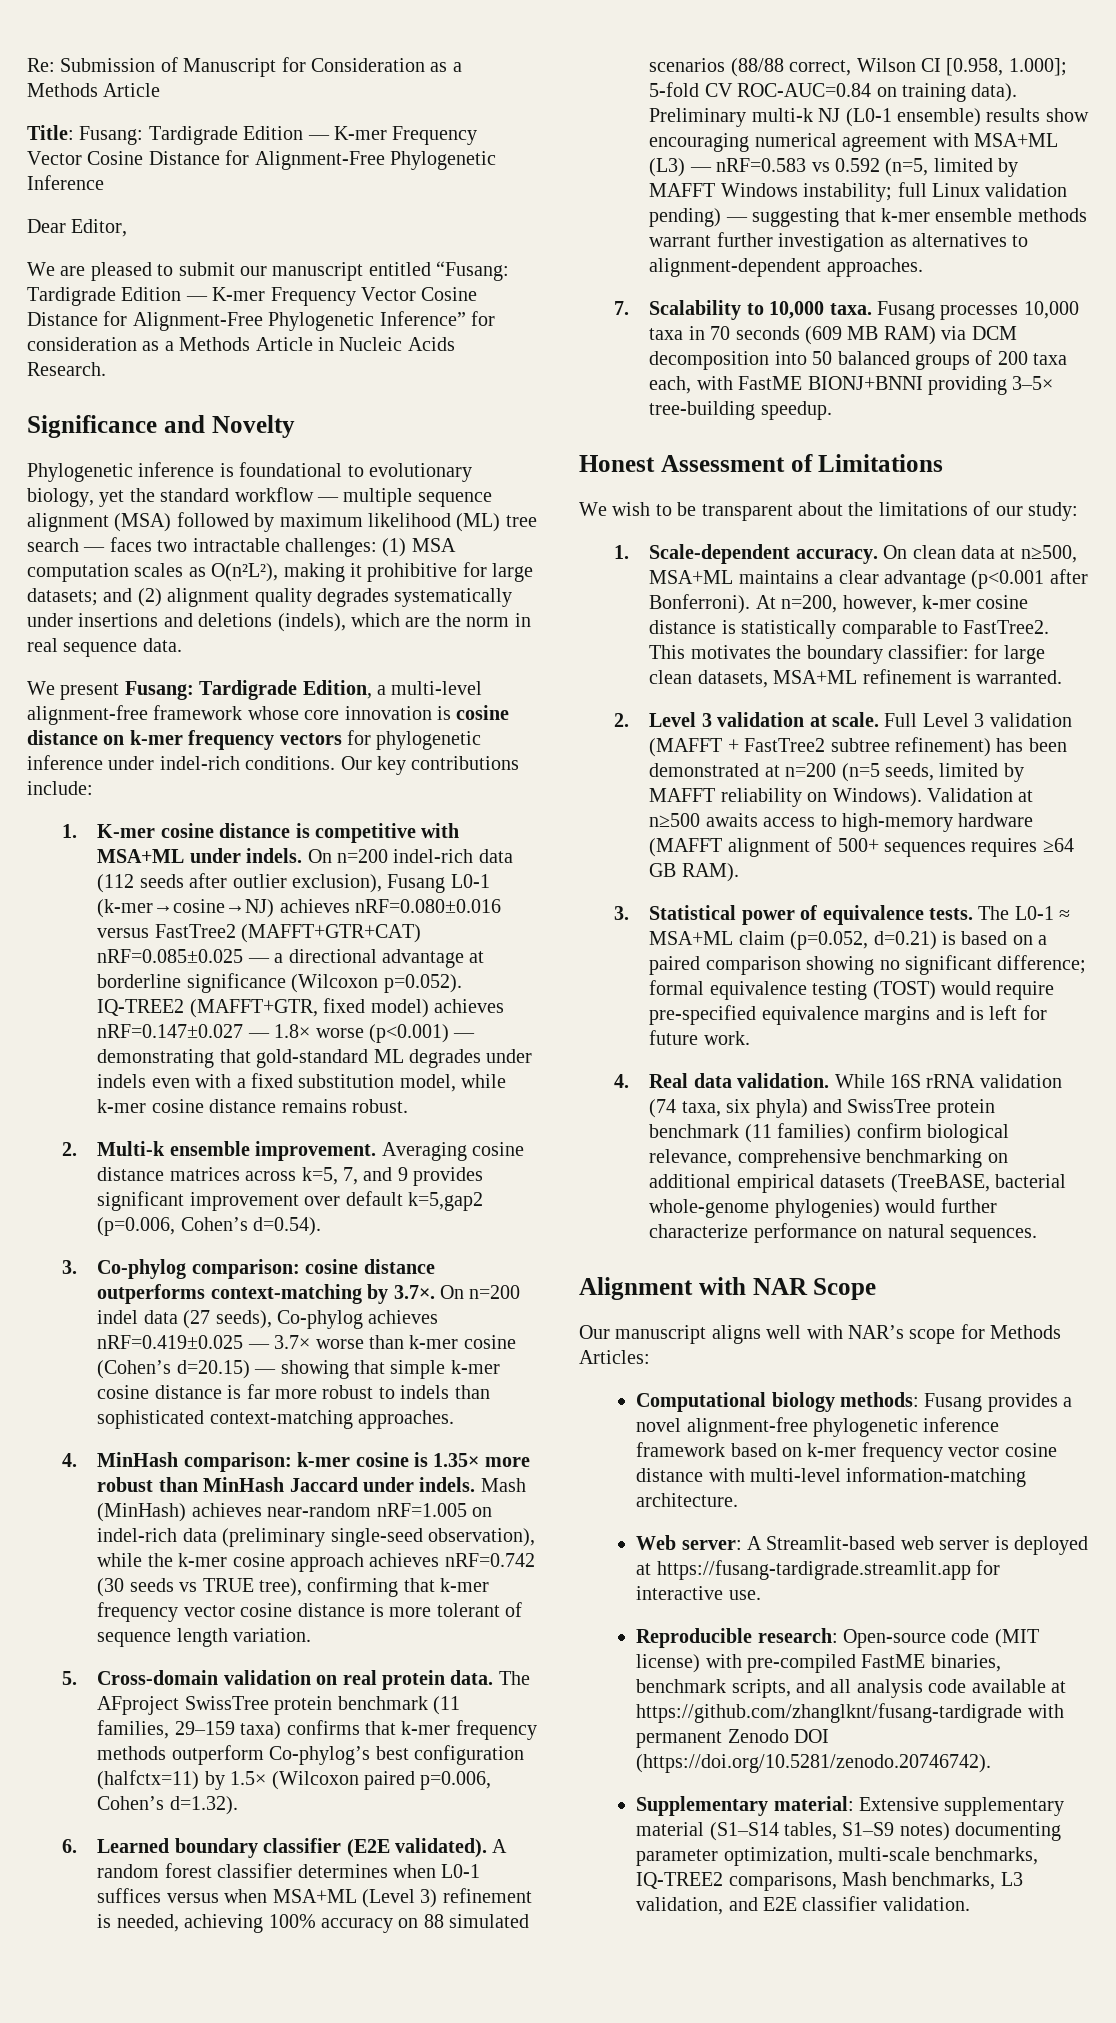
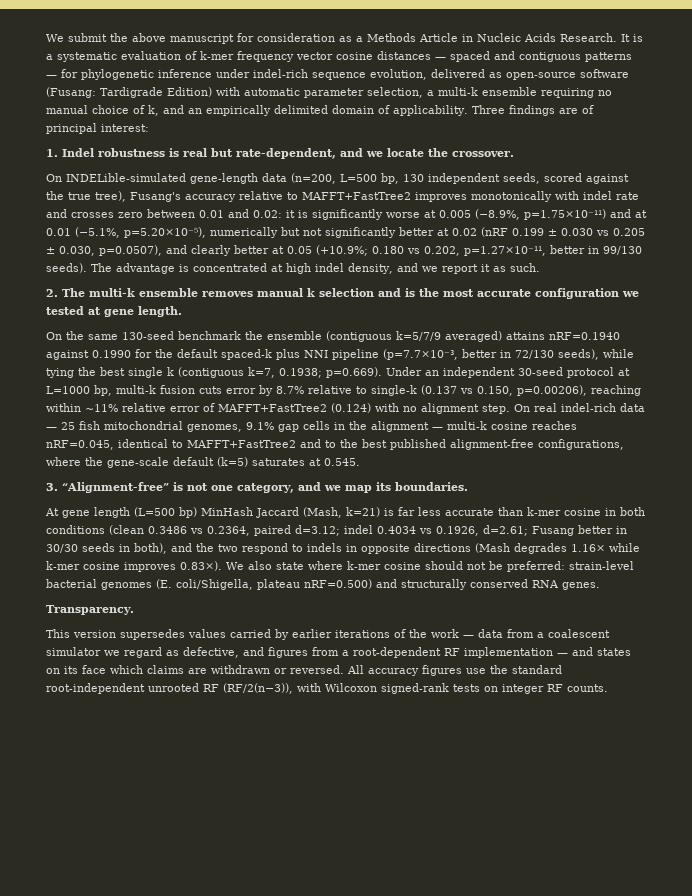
- Re: Submission of Manuscript for Consideration as a Methods Article
- Title: Fusang: Tardigrade Edition — K-mer Frequency Vector Cosine Distance for Alignment-Free Phylogenetic Inference
- Dear Editor,
- We are pleased to submit our manuscript entitled “Fusang: Tardigrade Edition — K-mer Frequency Vector Cosine Distance for Alignment-Free Phylogenetic Inference” for consideration as a Methods Article in Nucleic Acids Research.
- Significance and Novelty
- Phylogenetic inference is foundational to evolutionary biology, yet the standard workflow — multiple sequence alignment (MSA) followed by maximum likelihood (ML) tree search — faces two intractable challenges: (1) MSA computation scales as O(n²L²), making it prohibitive for large datasets; and (2) alignment quality degrades systematically under insertions and deletions (indels), which are the norm in real sequence data.
- We present Fusang: Tardigrade Edition, a multi-level alignment-free framework whose core innovation is cosine distance on k-mer frequency vectors for phylogenetic inference under indel-rich conditions. Our key contributions include:
- 1. K-mer cosine distance is competitive with MSA+ML under indels. On n=200 indel-rich data (112 seeds after outlier exclusion), Fusang L0-1 (k-mer→cosine→NJ) achieves nRF=0.080±0.016 versus FastTree2 (MAFFT+GTR+CAT) nRF=0.085±0.025 — a directional advantage at borderline significance (Wilcoxon p=0.052). IQ-TREE2 (MAFFT+GTR, fixed model) achieves nRF=0.147±0.027 — 1.8× worse (p<0.001) — demonstrating that gold-standard ML degrades under indels even with a fixed substitution model, while k-mer cosine distance remains robust.
- 2. Multi-k ensemble improvement. Averaging cosine distance matrices across k=5, 7, and 9 provides significant improvement over default k=5,gap2 (p=0.006, Cohen’s d=0.54).
- 3. Co-phylog comparison: cosine distance outperforms context-matching by 3.7×. On n=200 indel data (27 seeds), Co-phylog achieves nRF=0.419±0.025 — 3.7× worse than k-mer cosine (Cohen’s d=20.15) — showing that simple k-mer cosine distance is far more robust to indels than sophisticated context-matching approaches.
- 4. MinHash comparison: k-mer cosine is 1.35× more robust than MinHash Jaccard under indels. Mash (MinHash) achieves near-random nRF=1.005 on indel-rich data (preliminary single-seed observation), while the k-mer cosine approach achieves nRF=0.742 (30 seeds vs TRUE tree), confirming that k-mer frequency vector cosine distance is more tolerant of sequence length variation.
- 5. Cross-domain validation on real protein data. The AFproject SwissTree protein benchmark (11 families, 29–159 taxa) confirms that k-mer frequency methods outperform Co-phylog’s best configuration (halfctx=11) by 1.5× (Wilcoxon paired p=0.006, Cohen’s d=1.32).
- 6. Learned boundary classifier (E2E validated). A random forest classifier determines when L0-1 suffices versus when MSA+ML (Level 3) refinement is needed, achieving 100% accuracy on 88 simulated scenarios (88/88 correct, Wilson CI [0.958, 1.000]; 5-fold CV ROC-AUC=0.84 on training data). Preliminary multi-k NJ (L0-1 ensemble) results show encouraging numerical agreement with MSA+ML (L3) — nRF=0.583 vs 0.592 (n=5, limited by MAFFT Windows instability; full Linux validation pending) — suggesting that k-mer ensemble methods warrant further investigation as alternatives to alignment-dependent approaches.
- 7. Scalability to 10,000 taxa. Fusang processes 10,000 taxa in 70 seconds (609 MB RAM) via DCM decomposition into 50 balanced groups of 200 taxa each, with FastME BIONJ+BNNI providing 3–5× tree-building speedup.
- Honest Assessment of Limitations
- We wish to be transparent about the limitations of our study:
- 1. Scale-dependent accuracy. On clean data at n≥500, MSA+ML maintains a clear advantage (p<0.001 after Bonferroni). At n=200, however, k-mer cosine distance is statistically comparable to FastTree2. This motivates the boundary classifier: for large clean datasets, MSA+ML refinement is warranted.
- 2. Level 3 validation at scale. Full Level 3 validation (MAFFT + FastTree2 subtree refinement) has been demonstrated at n=200 (n=5 seeds, limited by MAFFT reliability on Windows). Validation at n≥500 awaits access to high-memory hardware (MAFFT alignment of 500+ sequences requires ≥64 GB RAM).
- 3. Statistical power of equivalence tests. The L0-1 ≈ MSA+ML claim (p=0.052, d=0.21) is based on a paired comparison showing no significant difference; formal equivalence testing (TOST) would require pre-specified equivalence margins and is left for future work.
- 4. Real data validation. While 16S rRNA validation (74 taxa, six phyla) and SwissTree protein benchmark (11 families) confirm biological relevance, comprehensive benchmarking on additional empirical datasets (TreeBASE, bacterial whole-genome phylogenies) would further characterize performance on natural sequences.
- Alignment with NAR Scope
- Our manuscript aligns well with NAR’s scope for Methods Articles:
- Computational biology methods: Fusang provides a novel alignment-free phylogenetic inference framework based on k-mer frequency vector cosine distance with multi-level information-matching architecture.
- Web server: A Streamlit-based web server is deployed at https://fusang-tardigrade.streamlit.app for interactive use.
- Reproducible research: Open-source code (MIT license) with pre-compiled FastME binaries, benchmark scripts, and all analysis code available at https://github.com/zhanglknt/fusang-tardigrade with permanent Zenodo DOI (https://doi.org/10.5281/zenodo.20746742).
- Supplementary material: Extensive supplementary material (S1–S14 tables, S1–S9 notes) documenting parameter optimization, multi-scale benchmarks, IQ-TREE2 comparisons, Mash benchmarks, L3 validation, and E2E classifier validation.
+ We submit the above manuscript for consideration as a Methods Article in Nucleic Acids Research. It is a systematic evaluation of k-mer frequency vector cosine distances — spaced and contiguous patterns — for phylogenetic inference under indel-rich sequence evolution, delivered as open-source software (Fusang: Tardigrade Edition) with automatic parameter selection, a multi-k ensemble requiring no manual choice of k, and an empirically delimited domain of applicability. Three findings are of principal interest:
+ 1. Indel robustness is real but rate-dependent, and we locate the crossover.
+ On INDELible-simulated gene-length data (n=200, L=500 bp, 130 independent seeds, scored against the true tree), Fusang's accuracy relative to MAFFT+FastTree2 improves monotonically with indel rate and crosses zero between 0.01 and 0.02: it is significantly worse at 0.005 (−8.9%, p=1.75×10⁻¹¹) and at 0.01 (−5.1%, p=5.20×10⁻⁵), numerically but not significantly better at 0.02 (nRF 0.199 ± 0.030 vs 0.205 ± 0.030, p=0.0507), and clearly better at 0.05 (+10.9%; 0.180 vs 0.202, p=1.27×10⁻¹¹, better in 99/130 seeds). The advantage is concentrated at high indel density, and we report it as such.
+ 2. The multi-k ensemble removes manual k selection and is the most accurate configuration we tested at gene length.
+ On the same 130-seed benchmark the ensemble (contiguous k=5/7/9 averaged) attains nRF=0.1940 against 0.1990 for the default spaced-k plus NNI pipeline (p=7.7×10⁻³, better in 72/130 seeds), while tying the best single k (contiguous k=7, 0.1938; p=0.669). Under an independent 30-seed protocol at L=1000 bp, multi-k fusion cuts error by 8.7% relative to single-k (0.137 vs 0.150, p=0.00206), reaching within ~11% relative error of MAFFT+FastTree2 (0.124) with no alignment step. On real indel-rich data — 25 fish mitochondrial genomes, 9.1% gap cells in the alignment — multi-k cosine reaches nRF=0.045, identical to MAFFT+FastTree2 and to the best published alignment-free configurations, where the gene-scale default (k=5) saturates at 0.545.
+ 3. “Alignment-free” is not one category, and we map its boundaries.
+ At gene length (L=500 bp) MinHash Jaccard (Mash, k=21) is far less accurate than k-mer cosine in both conditions (clean 0.3486 vs 0.2364, paired d=3.12; indel 0.4034 vs 0.1926, d=2.61; Fusang better in 30/30 seeds in both), and the two respond to indels in opposite directions (Mash degrades 1.16× while k-mer cosine improves 0.83×). We also state where k-mer cosine should not be preferred: strain-level bacterial genomes (E. coli/Shigella, plateau nRF=0.500) and structurally conserved RNA genes.
+ Transparency.
+ This version supersedes values carried by earlier iterations of the work — data from a coalescent simulator we regard as defective, and figures from a root-dependent RF implementation — and states on its face which claims are withdrawn or reversed. All accuracy figures use the standard root-independent unrooted RF (RF/2(n−3)), with Wilcoxon signed-rank tests on integer RF counts.

